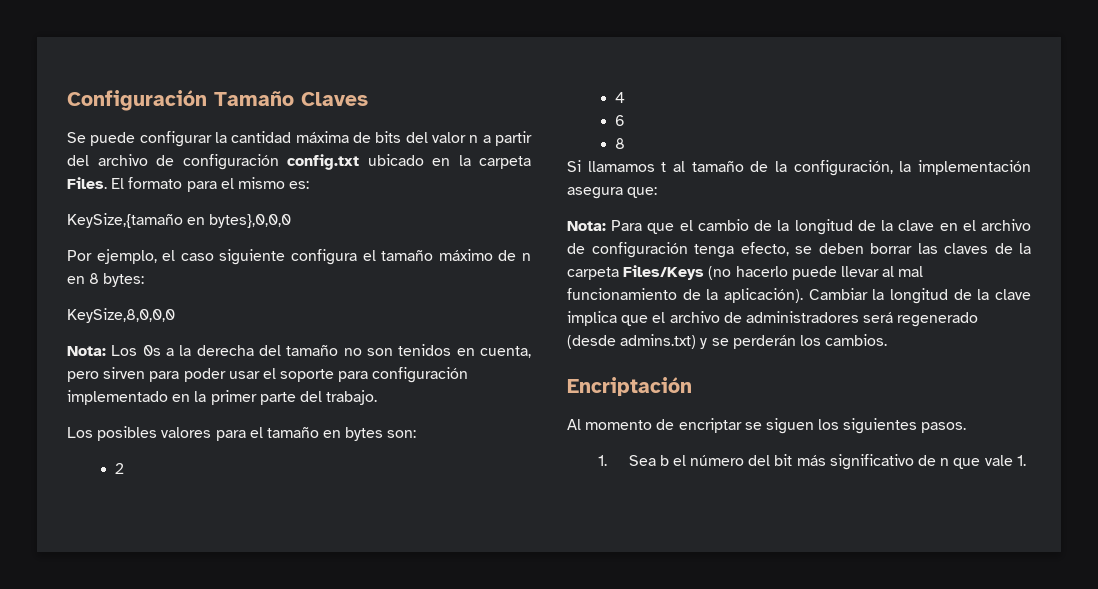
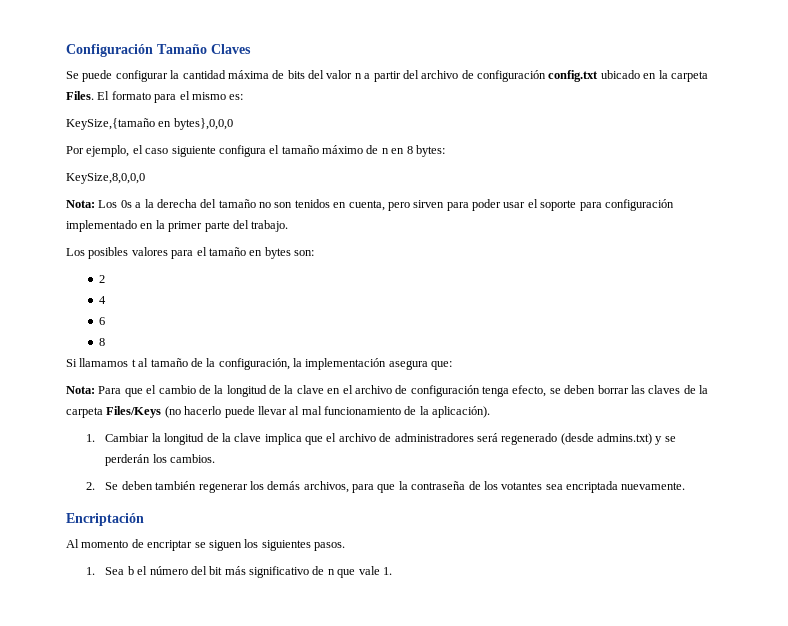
- Nota: Para que el cambio de la longitud de la clave en el archivo de configuración tenga efecto, se deben borrar las claves de la carpeta Files/Keys (no hacerlo puede llevar al mal funcionamiento de la aplicación). Cambiar la longitud de la clave implica que el archivo de administradores será regenerado (desde admins.txt) y se perderán los cambios.
+ Nota: Para que el cambio de la longitud de la clave en el archivo de configuración tenga efecto, se deben borrar las claves de la carpeta Files/Keys (no hacerlo puede llevar al mal funcionamiento de la aplicación).
+ 1. Cambiar la longitud de la clave implica que el archivo de administradores será regenerado (desde admins.txt) y se perderán los cambios.
+ 2. Se deben también regenerar los demás archivos, para que la contraseña de los votantes sea encriptada nuevamente.

